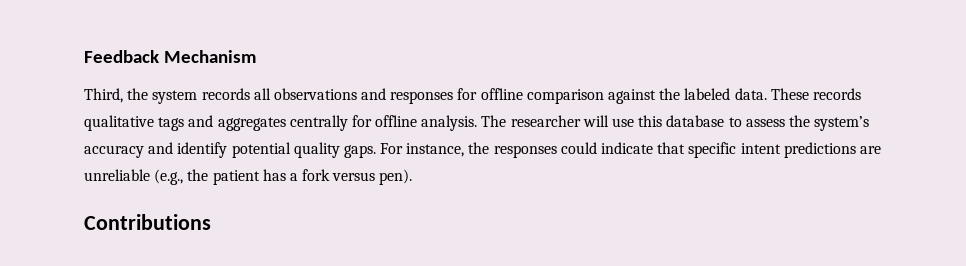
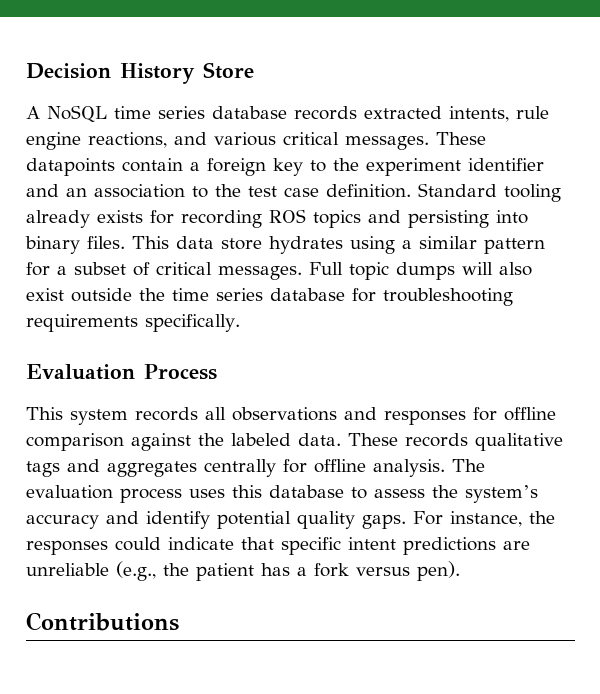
- Feedback Mechanism
- Third, the system records all observations and responses for offline comparison against the labeled data.
+ Decision History Store
+ A NoSQL time series database records extracted intents, rule engine reactions, and various critical messages. These datapoints contain a foreign key to the experiment identifier and an association to the test case definition. Standard tooling already exists for recording ROS topics and persisting into binary files. This data store hydrates using a similar pattern for a subset of critical messages. Full topic dumps will also exist outside the time series database for troubleshooting requirements specifically.
+ Evaluation Process
+ This system records all observations and responses for offline comparison against the labeled data.
- The researcher will use this database to assess the system’s accuracy and identify potential quality gaps.
+ The evaluation process uses this database to assess the system’s accuracy and identify potential quality gaps.

